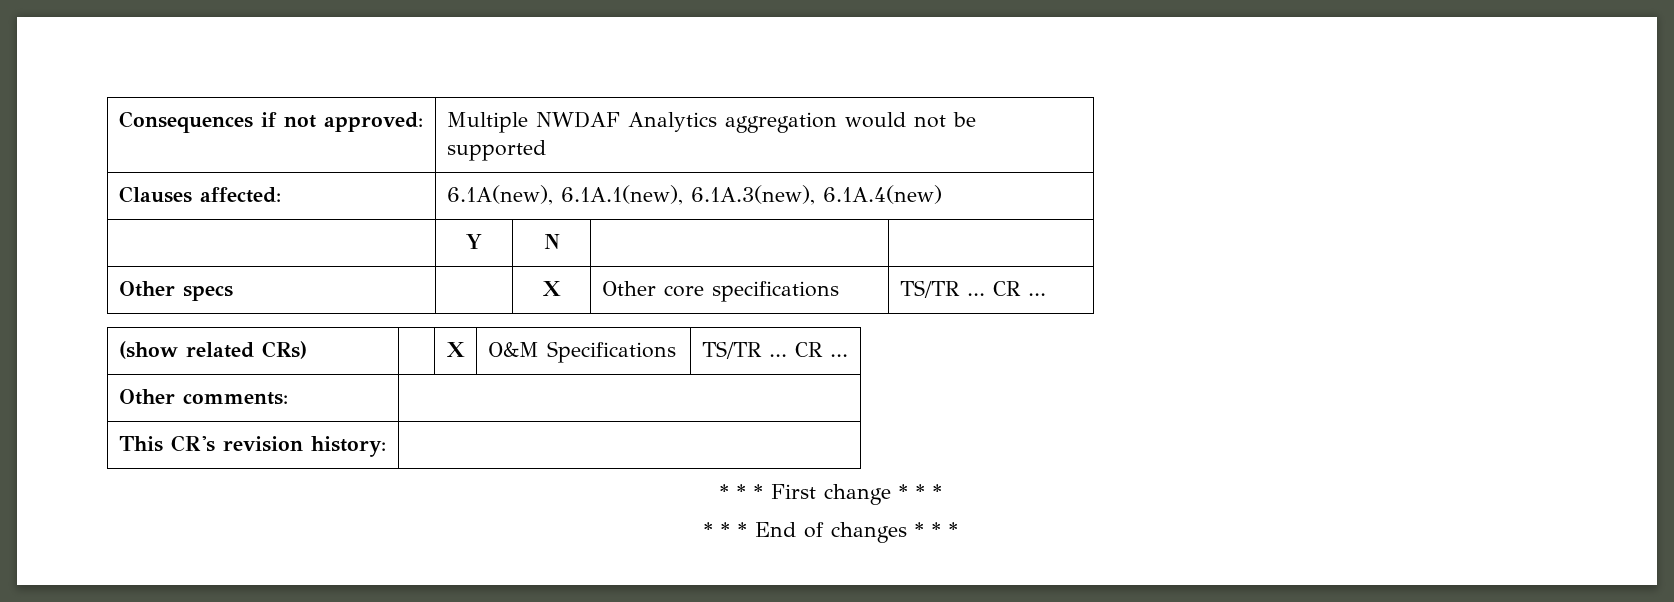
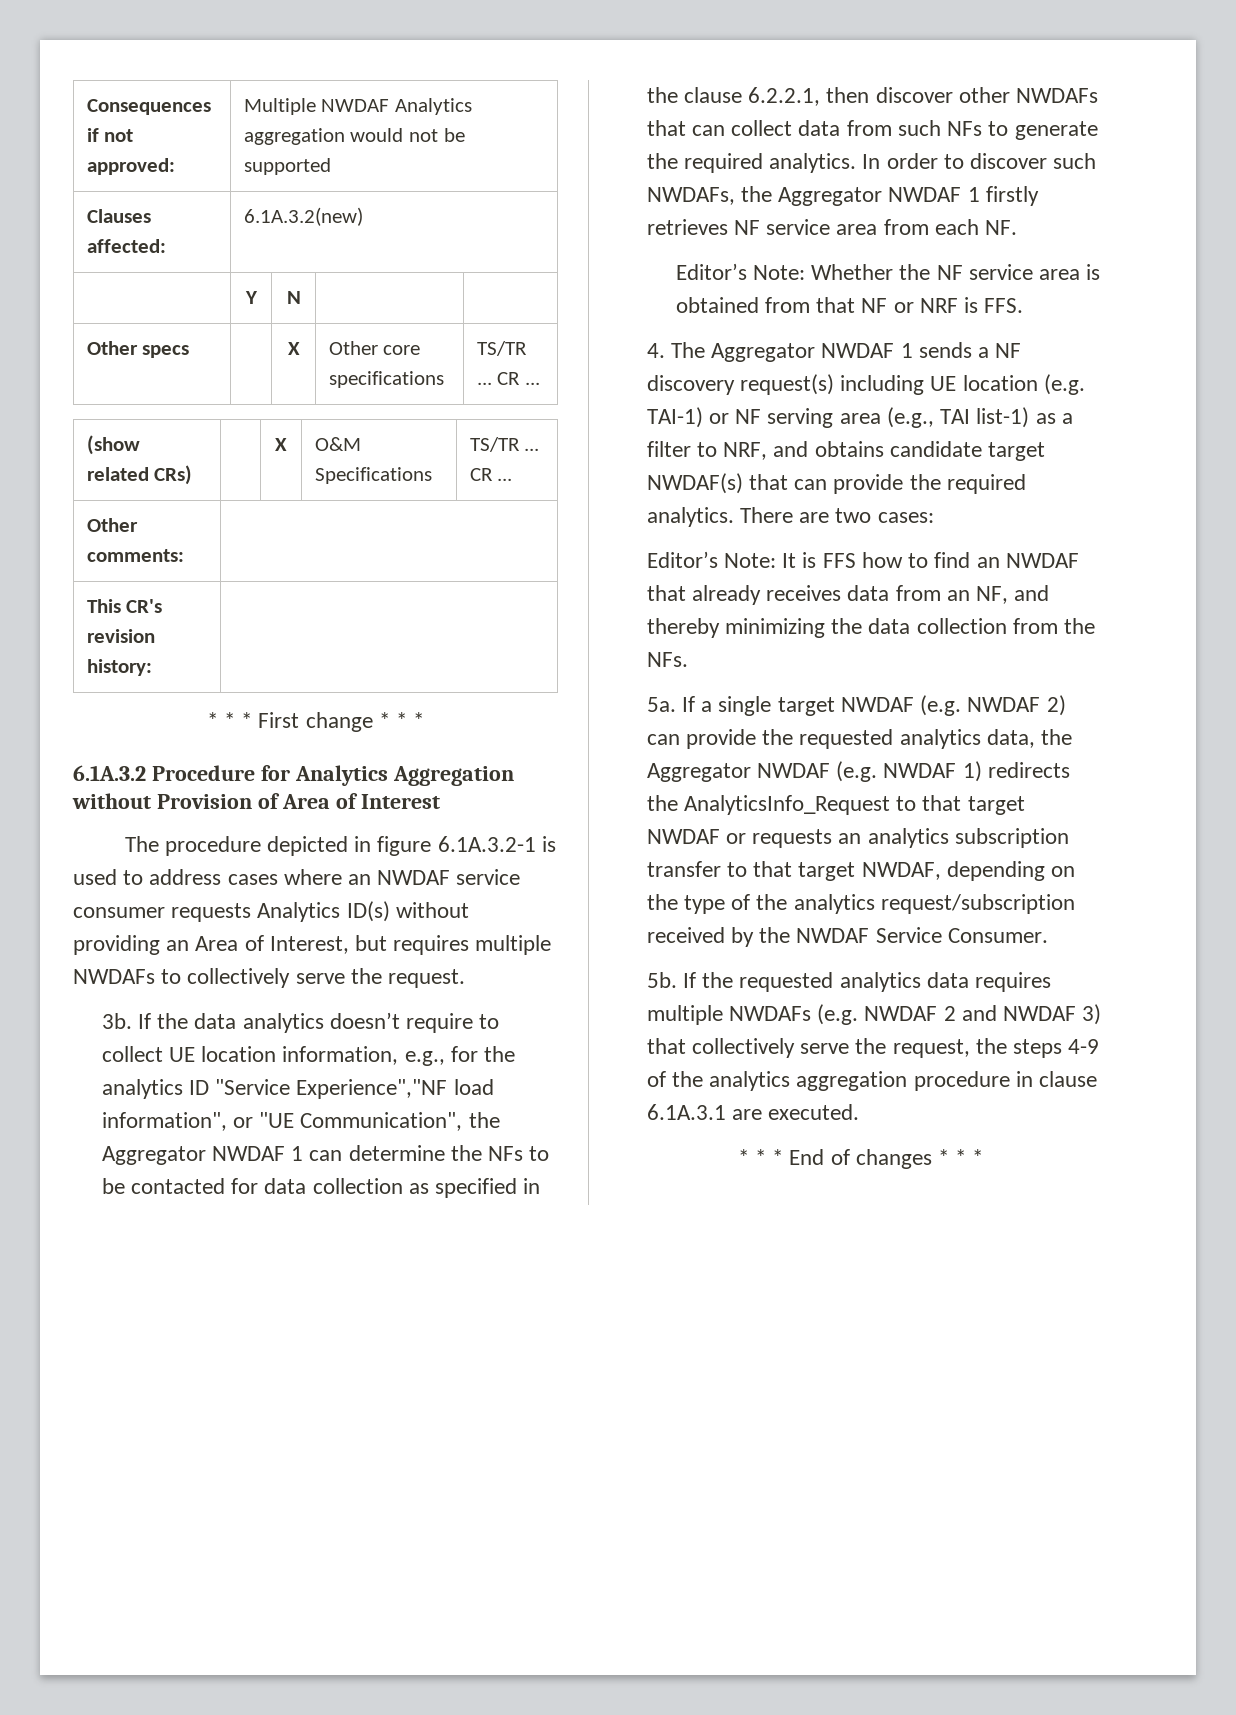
- Clauses affected: | 6.1A(new), 6.1A.1(new), 6.1A.3(new), 6.1A.4(new)
+ Clauses affected: | 6.1A.3.2(new)
+ 6.1A.3.2 Procedure for Analytics Aggregation without Provision of Area of Interest
+ The procedure depicted in figure 6.1A.3.2-1 is used to address cases where an NWDAF service consumer requests Analytics ID(s) without providing an Area of Interest, but requires multiple NWDAFs to collectively serve the request.
+ 3b. If the data analytics doesn’t require to collect UE location information, e.g., for the analytics ID "Service Experience","NF load information", or "UE Communication", the Aggregator NWDAF 1 can determine the NFs to be contacted for data collection as specified in the clause 6.2.2.1, then discover other NWDAFs that can collect data from such NFs to generate the required analytics. In order to discover such NWDAFs, the Aggregator NWDAF 1 firstly retrieves NF service area from each NF.
+ Editor’s Note: Whether the NF service area is obtained from that NF or NRF is FFS.
+ 4. The Aggregator NWDAF 1 sends a NF discovery request(s) including UE location (e.g. TAI-1) or NF serving area (e.g., TAI list-1) as a filter to NRF, and obtains candidate target NWDAF(s) that can provide the required analytics. There are two cases:
+ Editor’s Note: It is FFS how to find an NWDAF that already receives data from an NF, and thereby minimizing the data collection from the NFs.
+ 5a. If a single target NWDAF (e.g. NWDAF 2) can provide the requested analytics data, the Aggregator NWDAF (e.g. NWDAF 1) redirects the AnalyticsInfo_Request to that target NWDAF or requests an analytics subscription transfer to that target NWDAF, depending on the type of the analytics request/subscription received by the NWDAF Service Consumer.
+ 5b. If the requested analytics data requires multiple NWDAFs (e.g. NWDAF 2 and NWDAF 3) that collectively serve the request, the steps 4-9 of the analytics aggregation procedure in clause 6.1A.3.1 are executed.

